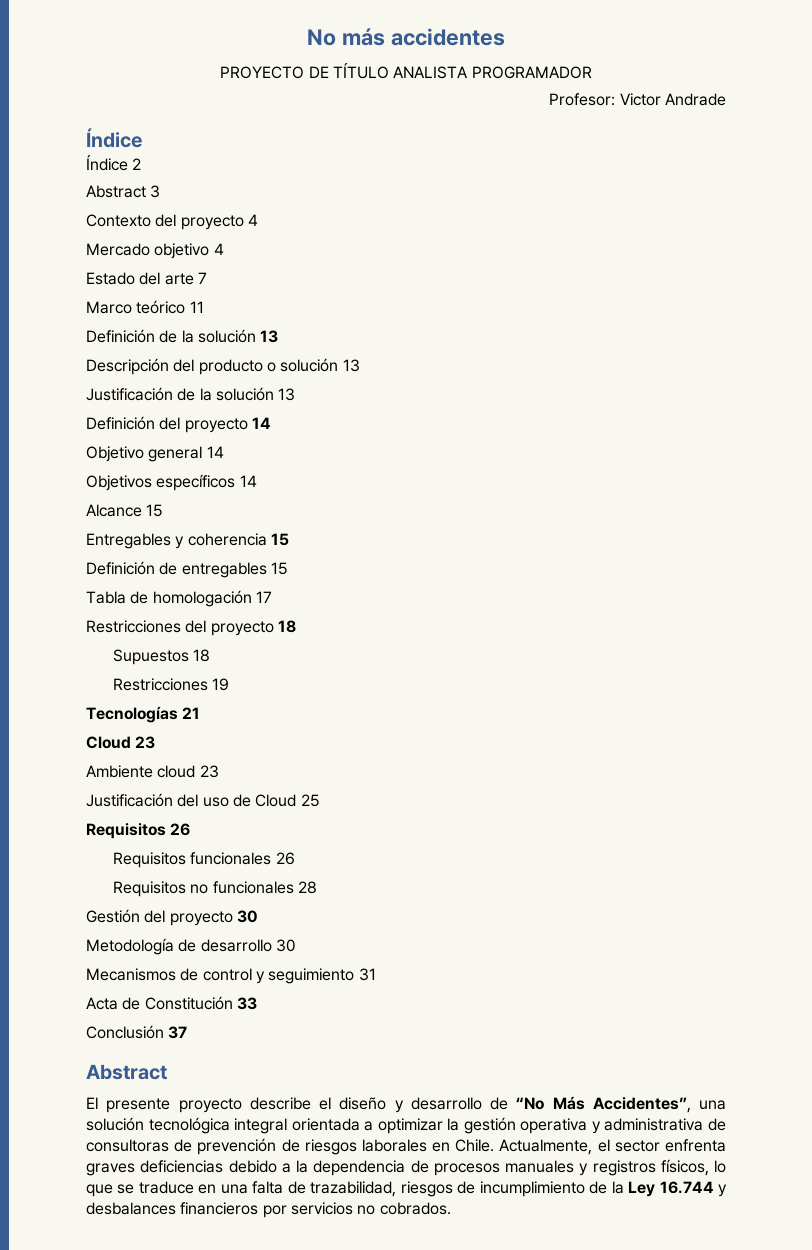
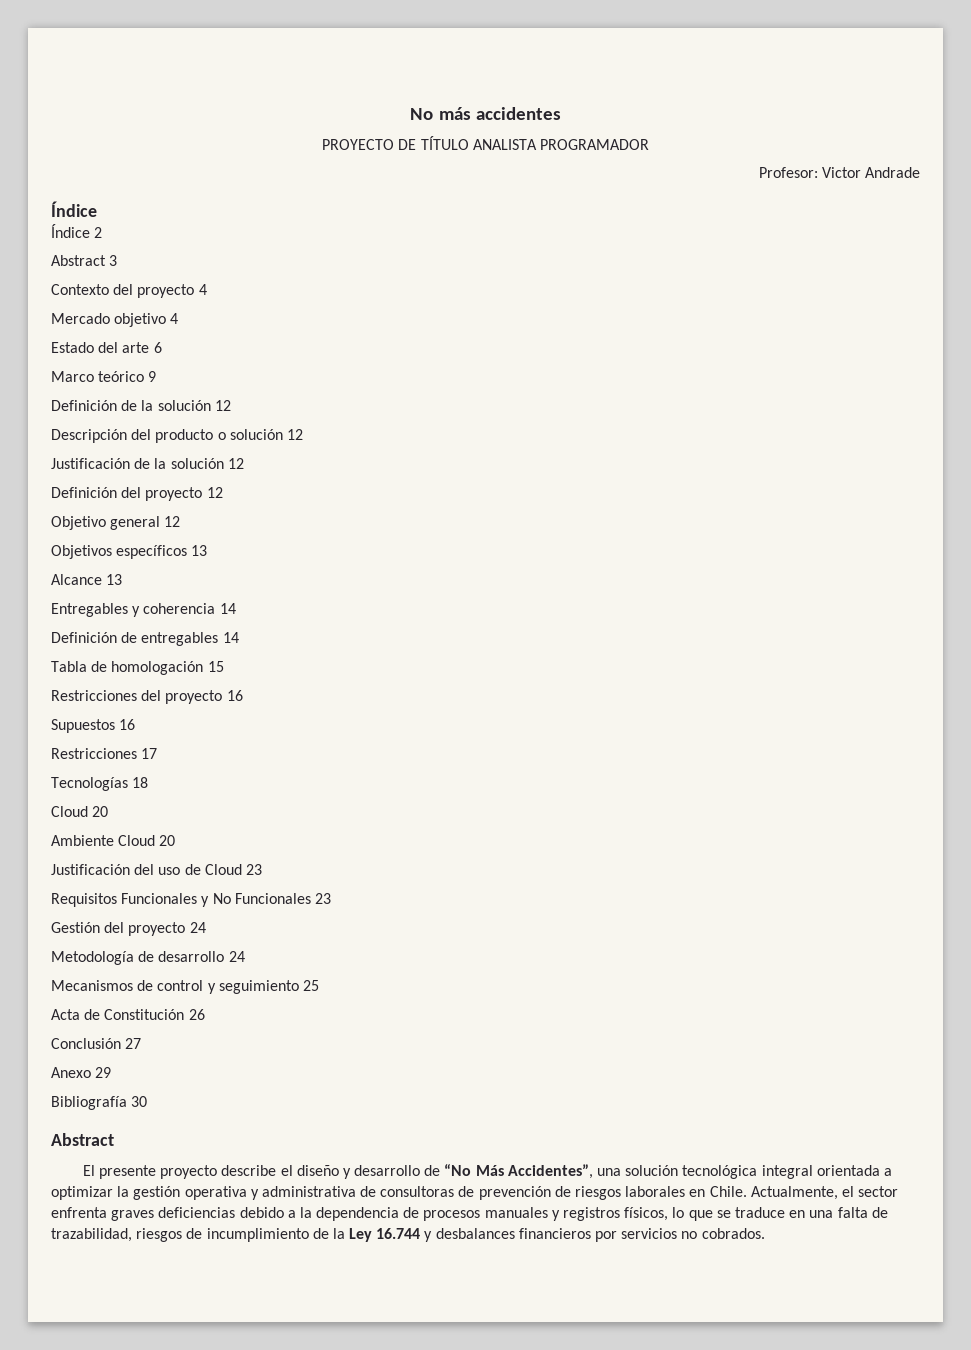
- Estado del arte 7
+ Estado del arte 6
- Marco teórico 11
+ Marco teórico 9
- Definición de la solución 13
+ Definición de la solución 12
- Descripción del producto o solución 13
+ Descripción del producto o solución 12
- Justificación de la solución 13
+ Justificación de la solución 12
- Definición del proyecto 14
+ Definición del proyecto 12
- Objetivo general 14
+ Objetivo general 12
- Objetivos específicos 14
+ Objetivos específicos 13
- Alcance 15
+ Alcance 13
- Entregables y coherencia 15
+ Entregables y coherencia 14
- Definición de entregables 15
+ Definición de entregables 14
- Tabla de homologación 17
+ Tabla de homologación 15
- Restricciones del proyecto 18
- Supuestos 18
- Restricciones 19
- Tecnologías 21
- Cloud 23
+ Restricciones del proyecto 16
+ Supuestos 16
+ Restricciones 17
+ Tecnologías 18
+ Cloud 20
- Ambiente cloud 23
+ Ambiente Cloud 20
- Justificación del uso de Cloud 25
- Requisitos 26
- Requisitos funcionales 26
- Requisitos no funcionales 28
+ Justificación del uso de Cloud 23
+ Requisitos Funcionales y No Funcionales 23
- Gestión del proyecto 30
+ Gestión del proyecto 24
- Metodología de desarrollo 30
+ Metodología de desarrollo 24
- Mecanismos de control y seguimiento 31
+ Mecanismos de control y seguimiento 25
- Acta de Constitución 33
+ Acta de Constitución 26
- Conclusión 37
+ Conclusión 27
+ Anexo 29
+ Bibliografía 30

